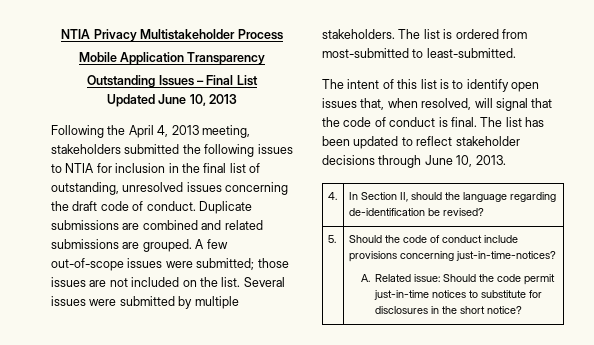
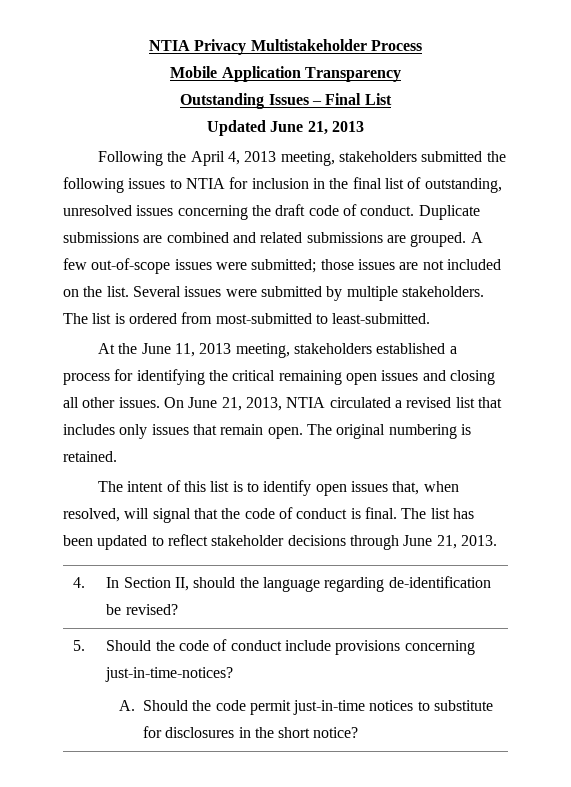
- Updated June 10, 2013
+ Updated June 21, 2013
+ At the June 11, 2013 meeting, stakeholders established a process for identifying the critical remaining open issues and closing all other issues. On June 21, 2013, NTIA circulated a revised list that includes only issues that remain open. The original numbering is retained.
- The list has been updated to reflect stakeholder decisions through June 10, 2013.
+ The list has been updated to reflect stakeholder decisions through June 21, 2013.
  5. | Should the code of conduct include provisions concerning just-in-time-notices?
- A. Related issue: Should the code permit just-in-time notices to substitute for disclosures in the short notice?
+ A. Should the code permit just-in-time notices to substitute for disclosures in the short notice?

